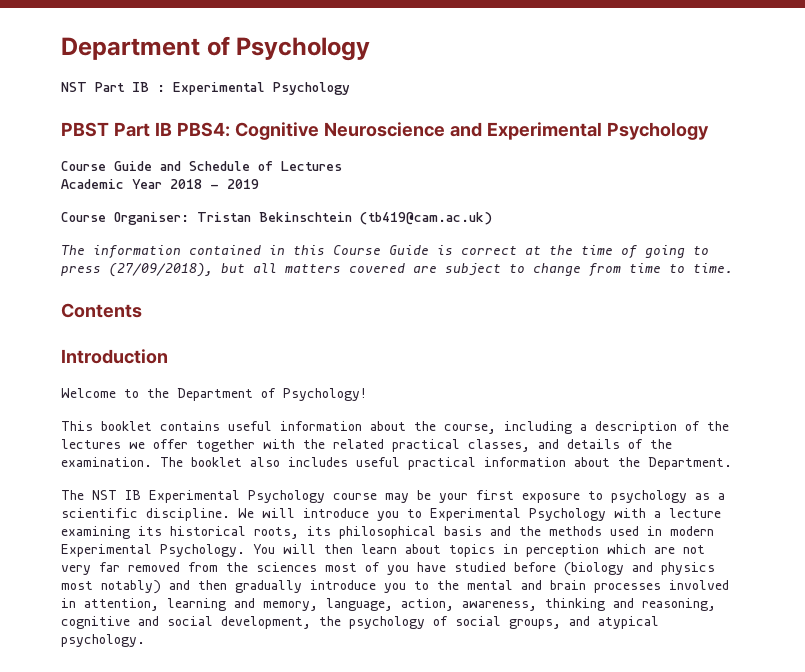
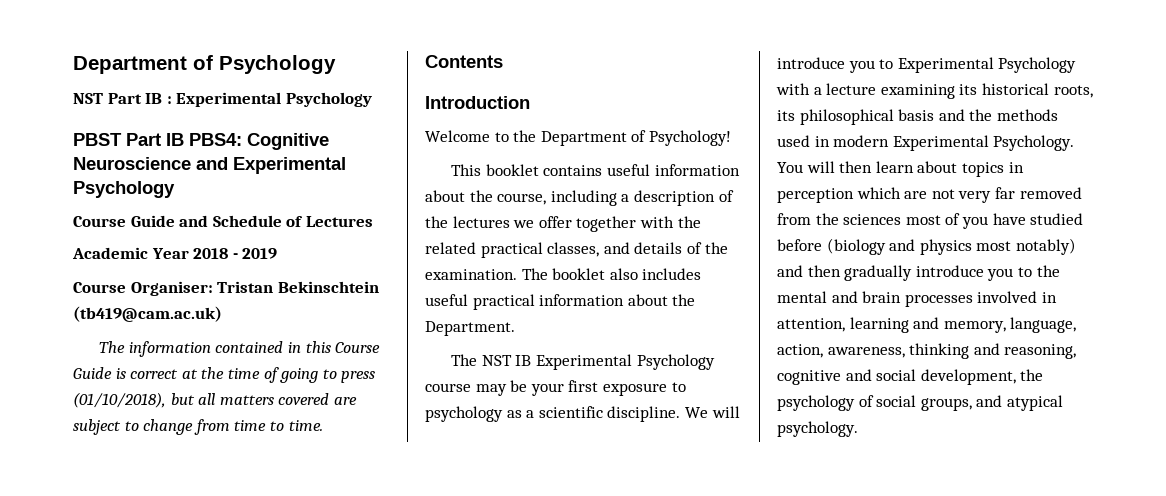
- The information contained in this Course Guide is correct at the time of going to press (27/09/2018), but all matters covered are subject to change from time to time.
+ The information contained in this Course Guide is correct at the time of going to press (01/10/2018), but all matters covered are subject to change from time to time.

